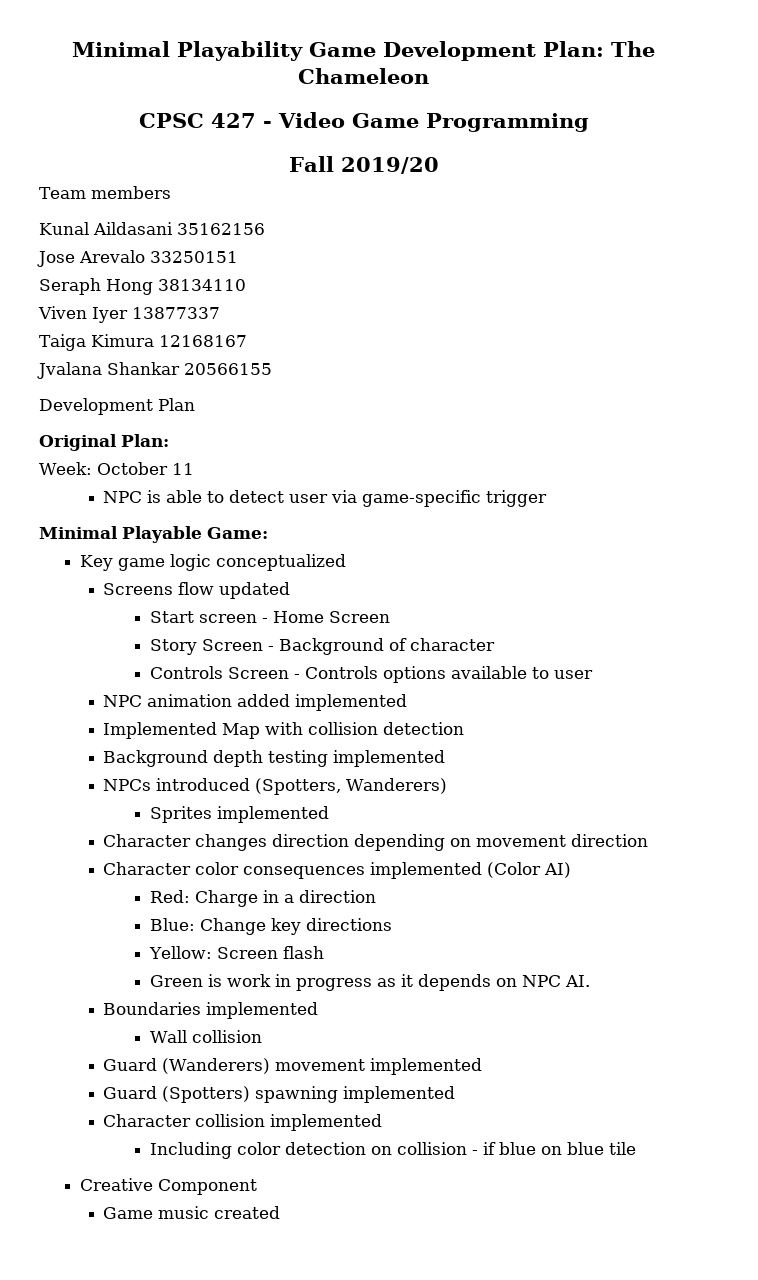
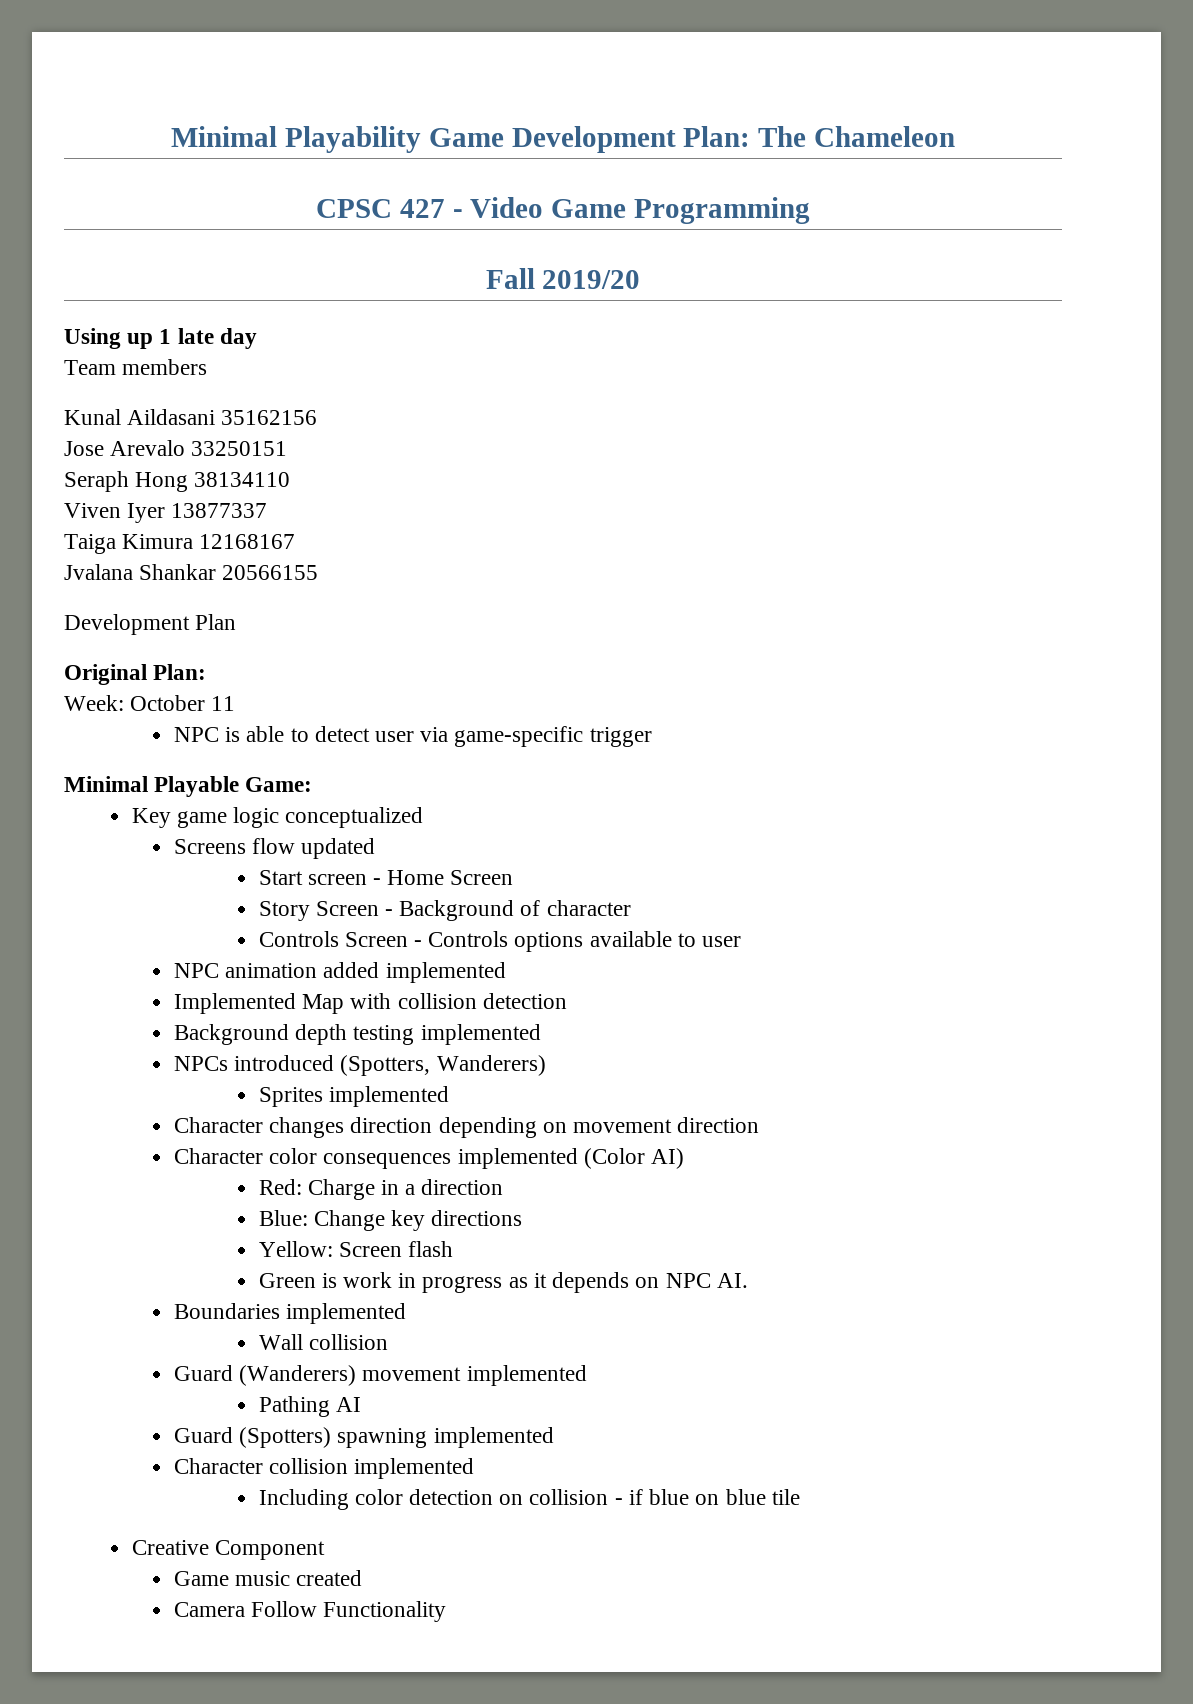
+ Using up 1 late day
+ Pathing AI
+ Camera Follow Functionality

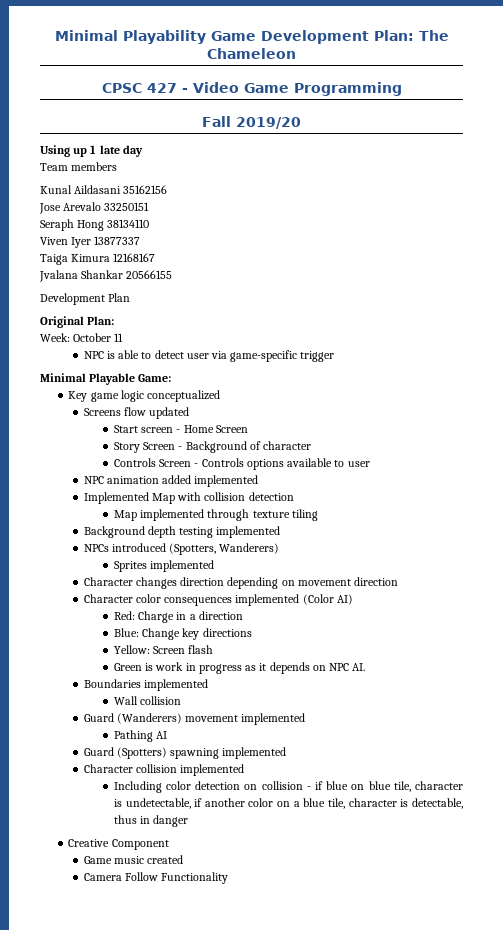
+ Map implemented through texture tiling
- Including color detection on collision - if blue on blue tile
+ Including color detection on collision - if blue on blue tile, character is undetectable, if another color on a blue tile, character is detectable, thus in danger

